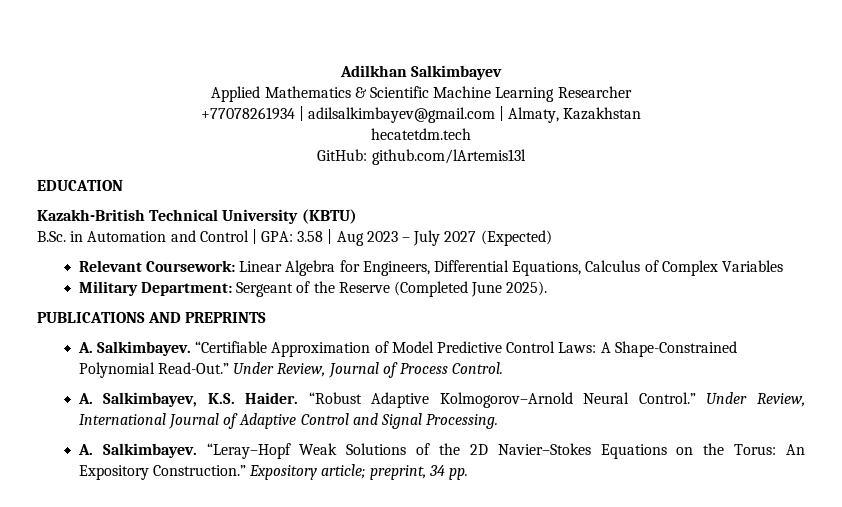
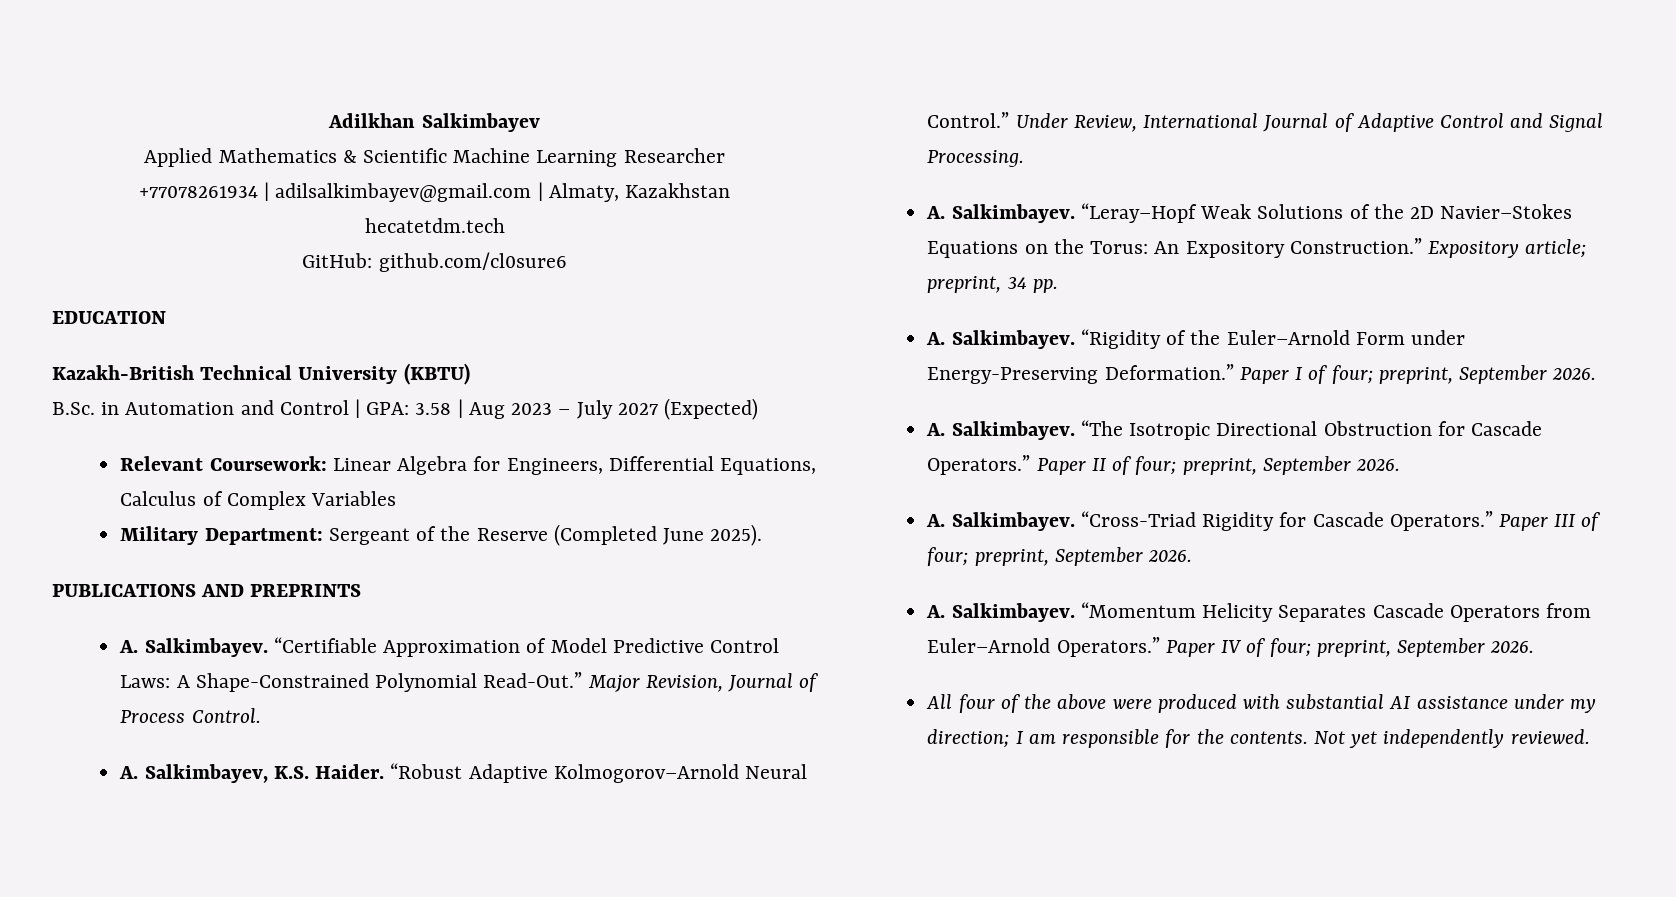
- GitHub: github.com/lArtemis13l
+ GitHub: github.com/cl0sure6
- Under Review, Journal of Process Control.
+ Major Revision, Journal of Process Control.
+ A. Salkimbayev. “Rigidity of the Euler–Arnold Form under Energy-Preserving Deformation.” Paper I of four; preprint, September 2026.
+ A. Salkimbayev. “The Isotropic Directional Obstruction for Cascade Operators.” Paper II of four; preprint, September 2026.
+ A. Salkimbayev. “Cross-Triad Rigidity for Cascade Operators.” Paper III of four; preprint, September 2026.
+ A. Salkimbayev. “Momentum Helicity Separates Cascade Operators from Euler–Arnold Operators.” Paper IV of four; preprint, September 2026.
+ All four of the above were produced with substantial AI assistance under my direction; I am responsible for the contents. Not yet independently reviewed.

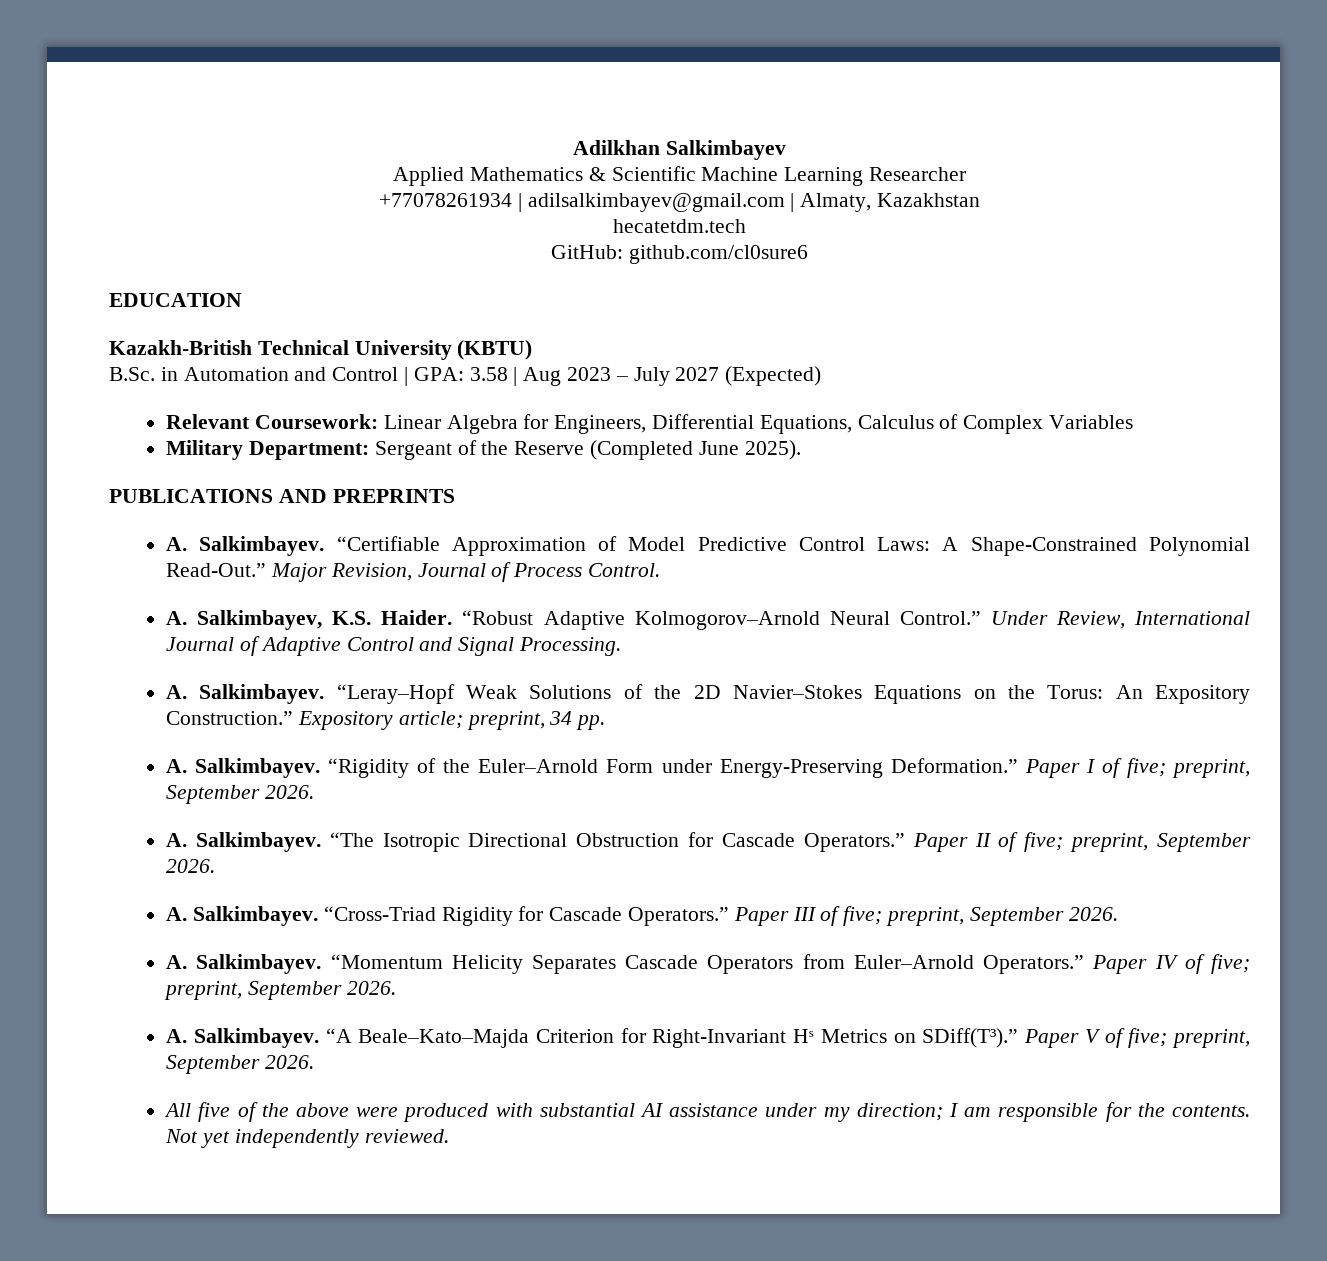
- Paper I of four; preprint, September 2026.
+ Paper I of five; preprint, September 2026.
- Paper II of four; preprint, September 2026.
+ Paper II of five; preprint, September 2026.
- Paper III of four; preprint, September 2026.
+ Paper III of five; preprint, September 2026.
- Paper IV of four; preprint, September 2026.
+ Paper IV of five; preprint, September 2026.
+ A. Salkimbayev. “A Beale–Kato–Majda Criterion for Right-Invariant Hˢ Metrics on SDiff(T³).” Paper V of five; preprint, September 2026.
- All four of the above were produced with substantial AI assistance under my direction; I am responsible for the contents.
+ All five of the above were produced with substantial AI assistance under my direction; I am responsible for the contents.

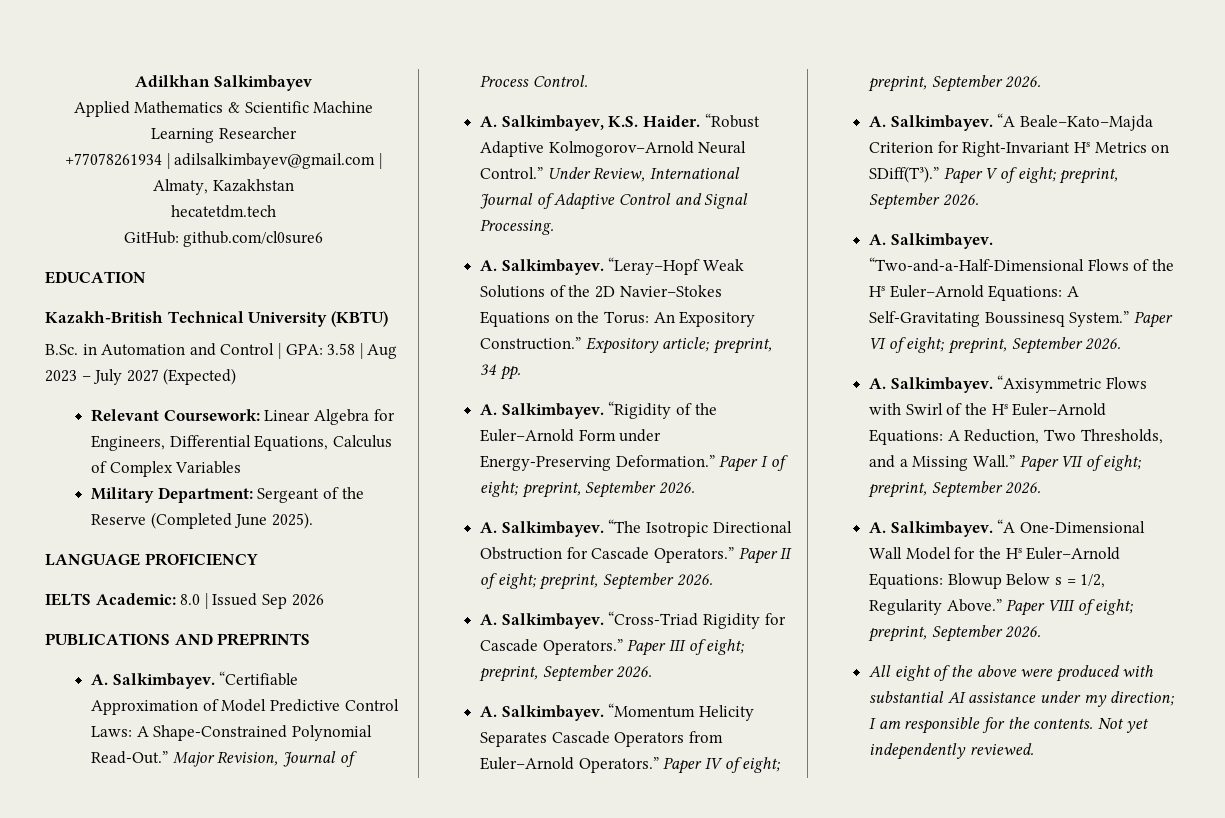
+ LANGUAGE PROFICIENCY
+ IELTS Academic: 8.0 | Issued Sep 2026
- Paper I of five; preprint, September 2026.
+ Paper I of eight; preprint, September 2026.
- Paper II of five; preprint, September 2026.
+ Paper II of eight; preprint, September 2026.
- Paper III of five; preprint, September 2026.
+ Paper III of eight; preprint, September 2026.
- Paper IV of five; preprint, September 2026.
+ Paper IV of eight; preprint, September 2026.
- Paper V of five; preprint, September 2026.
+ Paper V of eight; preprint, September 2026.
+ A. Salkimbayev. “Two-and-a-Half-Dimensional Flows of the Hˢ Euler–Arnold Equations: A Self-Gravitating Boussinesq System.” Paper VI of eight; preprint, September 2026.
+ A. Salkimbayev. “Axisymmetric Flows with Swirl of the Hˢ Euler–Arnold Equations: A Reduction, Two Thresholds, and a Missing Wall.” Paper VII of eight; preprint, September 2026.
+ A. Salkimbayev. “A One-Dimensional Wall Model for the Hˢ Euler–Arnold Equations: Blowup Below s = 1/2, Regularity Above.” Paper VIII of eight; preprint, September 2026.
- All five of the above were produced with substantial AI assistance under my direction; I am responsible for the contents.
+ All eight of the above were produced with substantial AI assistance under my direction; I am responsible for the contents.

